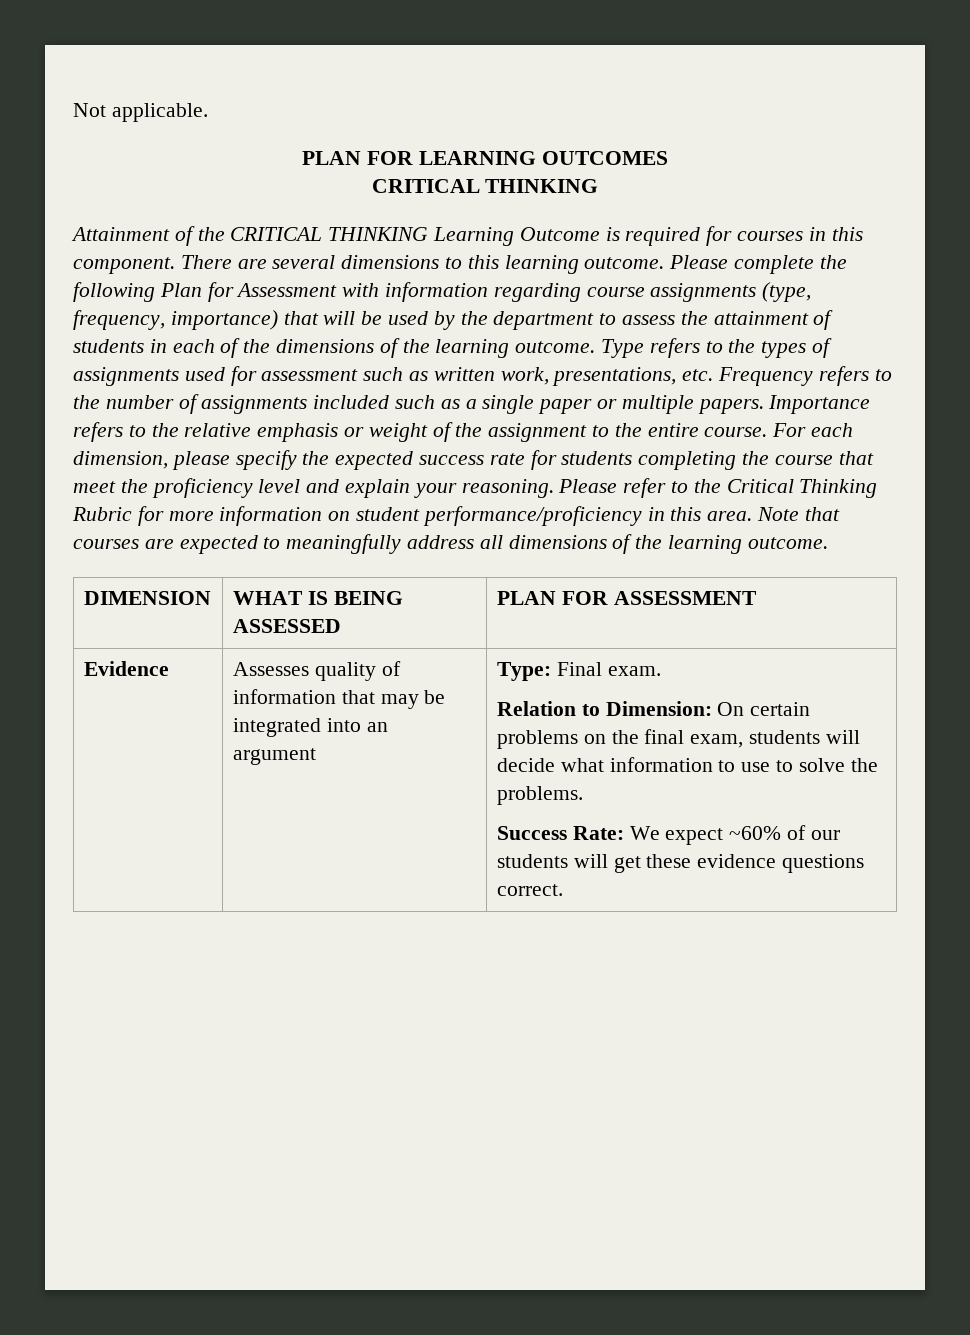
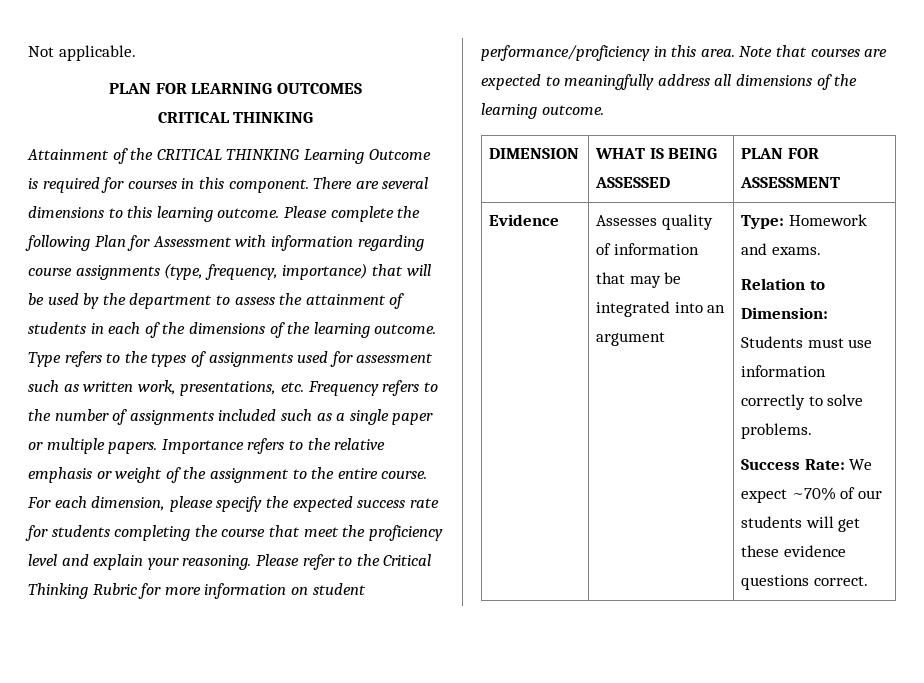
- Type: Final exam.
+ Type: Homework and exams.
- Relation to Dimension: On certain problems on the final exam, students will decide what information to use to solve the problems.
+ Relation to Dimension: Students must use information correctly to solve problems.
- Success Rate: We expect ~60% of our students will get these evidence questions correct.
+ Success Rate: We expect ~70% of our students will get these evidence questions correct.

